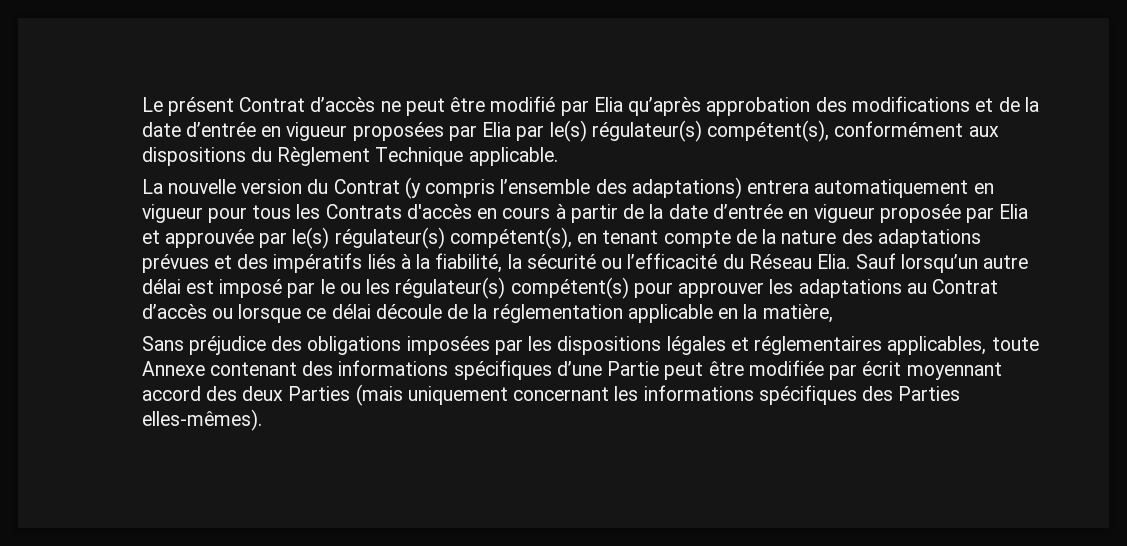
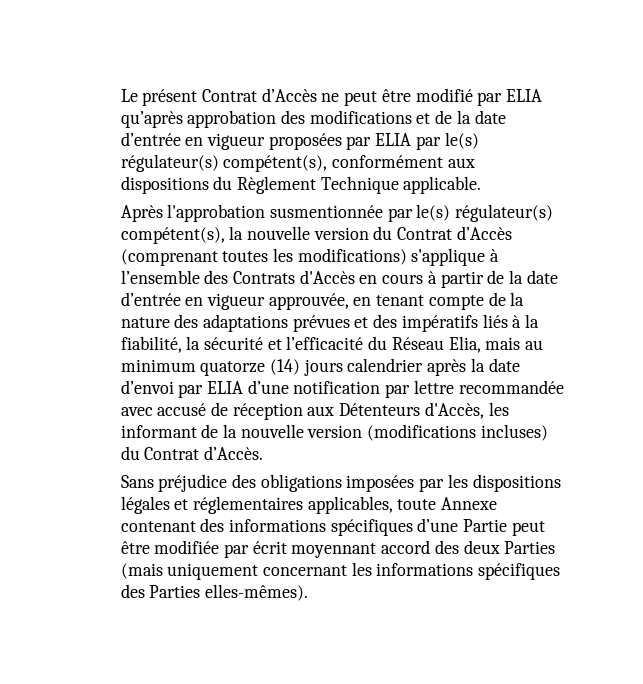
- Le présent Contrat d’accès ne peut être modifié par Elia qu’après approbation des modifications et de la date d’entrée en vigueur proposées par Elia par le(s) régulateur(s) compétent(s), conformément aux dispositions du Règlement Technique applicable.
+ Le présent Contrat d’Accès ne peut être modifié par ELIA qu’après approbation des modifications et de la date d’entrée en vigueur proposées par ELIA par le(s) régulateur(s) compétent(s), conformément aux dispositions du Règlement Technique applicable.
- La nouvelle version du Contrat (y compris l’ensemble des adaptations) entrera automatiquement en vigueur pour tous les Contrats d'accès en cours à partir de la date d’entrée en vigueur proposée par Elia et approuvée par le(s) régulateur(s) compétent(s), en tenant compte de la nature des adaptations prévues et des impératifs liés à la fiabilité, la sécurité ou l’efficacité du Réseau Elia. Sauf lorsqu’un autre délai est imposé par le ou les régulateur(s) compétent(s) pour approuver les adaptations au Contrat d’accès ou lorsque ce délai découle de la réglementation applicable en la matière,
+ Après l'approbation susmentionnée par le(s) régulateur(s) compétent(s), la nouvelle version du Contrat d’Accès (comprenant toutes les modifications) s'applique à l’ensemble des Contrats d'Accès en cours à partir de la date d’entrée en vigueur approuvée, en tenant compte de la nature des adaptations prévues et des impératifs liés à la fiabilité, la sécurité et l’efficacité du Réseau Elia, mais au minimum quatorze (14) jours calendrier après la date d’envoi par ELIA d’une notification par lettre recommandée avec accusé de réception aux Détenteurs d'Accès, les informant de la nouvelle version (modifications incluses) du Contrat d’Accès.

